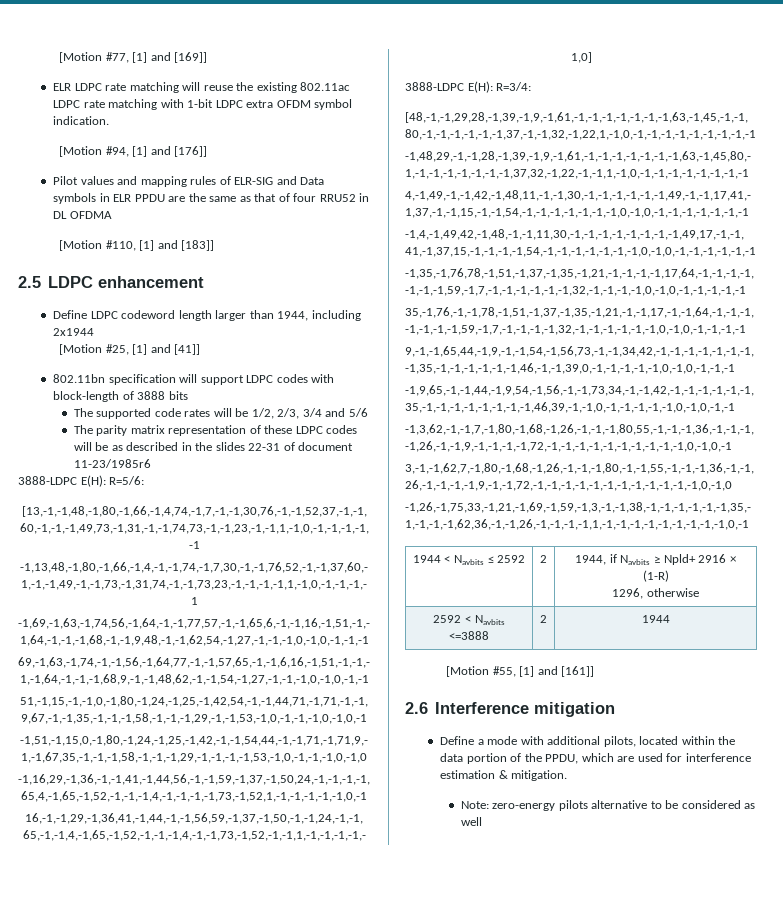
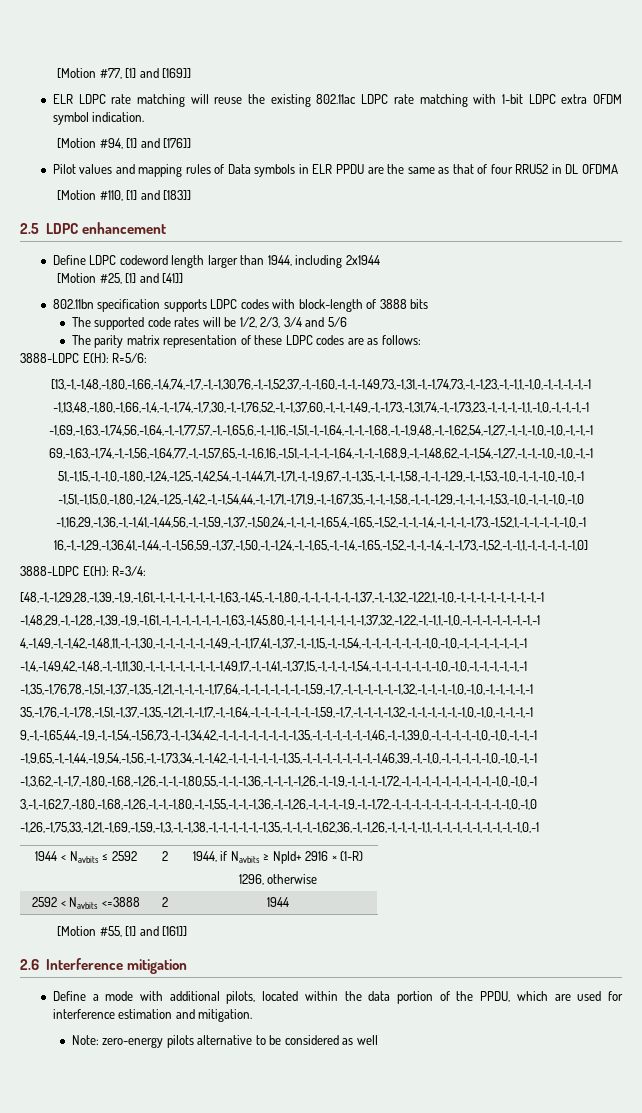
- Pilot values and mapping rules of ELR-SIG and Data symbols in ELR PPDU are the same as that of four RRU52 in DL OFDMA
+ Pilot values and mapping rules of Data symbols in ELR PPDU are the same as that of four RRU52 in DL OFDMA
- 802.11bn specification will support LDPC codes with block-length of 3888 bits
+ 802.11bn specification supports LDPC codes with block-length of 3888 bits
- The parity matrix representation of these LDPC codes will be as described in the slides 22-31 of document 11-23/1985r6
+ The parity matrix representation of these LDPC codes are as follows:
- Define a mode with additional pilots, located within the data portion of the PPDU, which are used for interference estimation & mitigation.
+ Define a mode with additional pilots, located within the data portion of the PPDU, which are used for interference estimation and mitigation.

